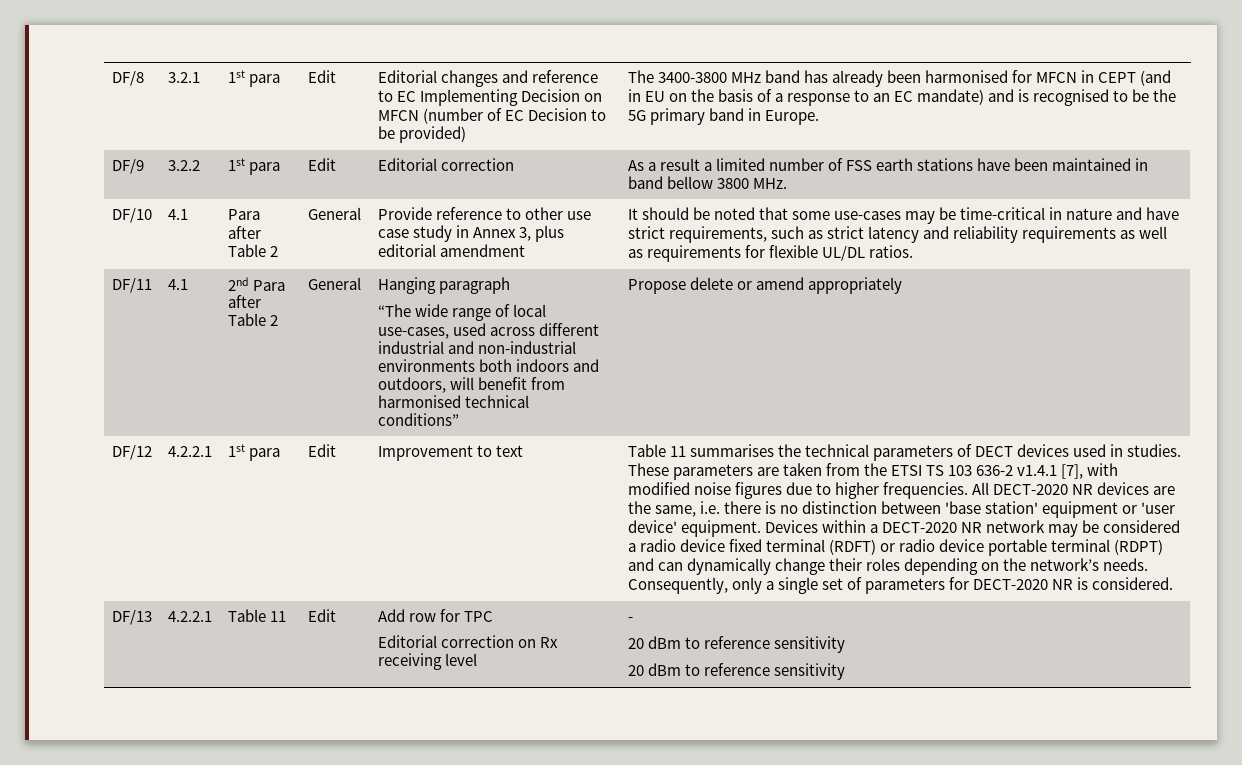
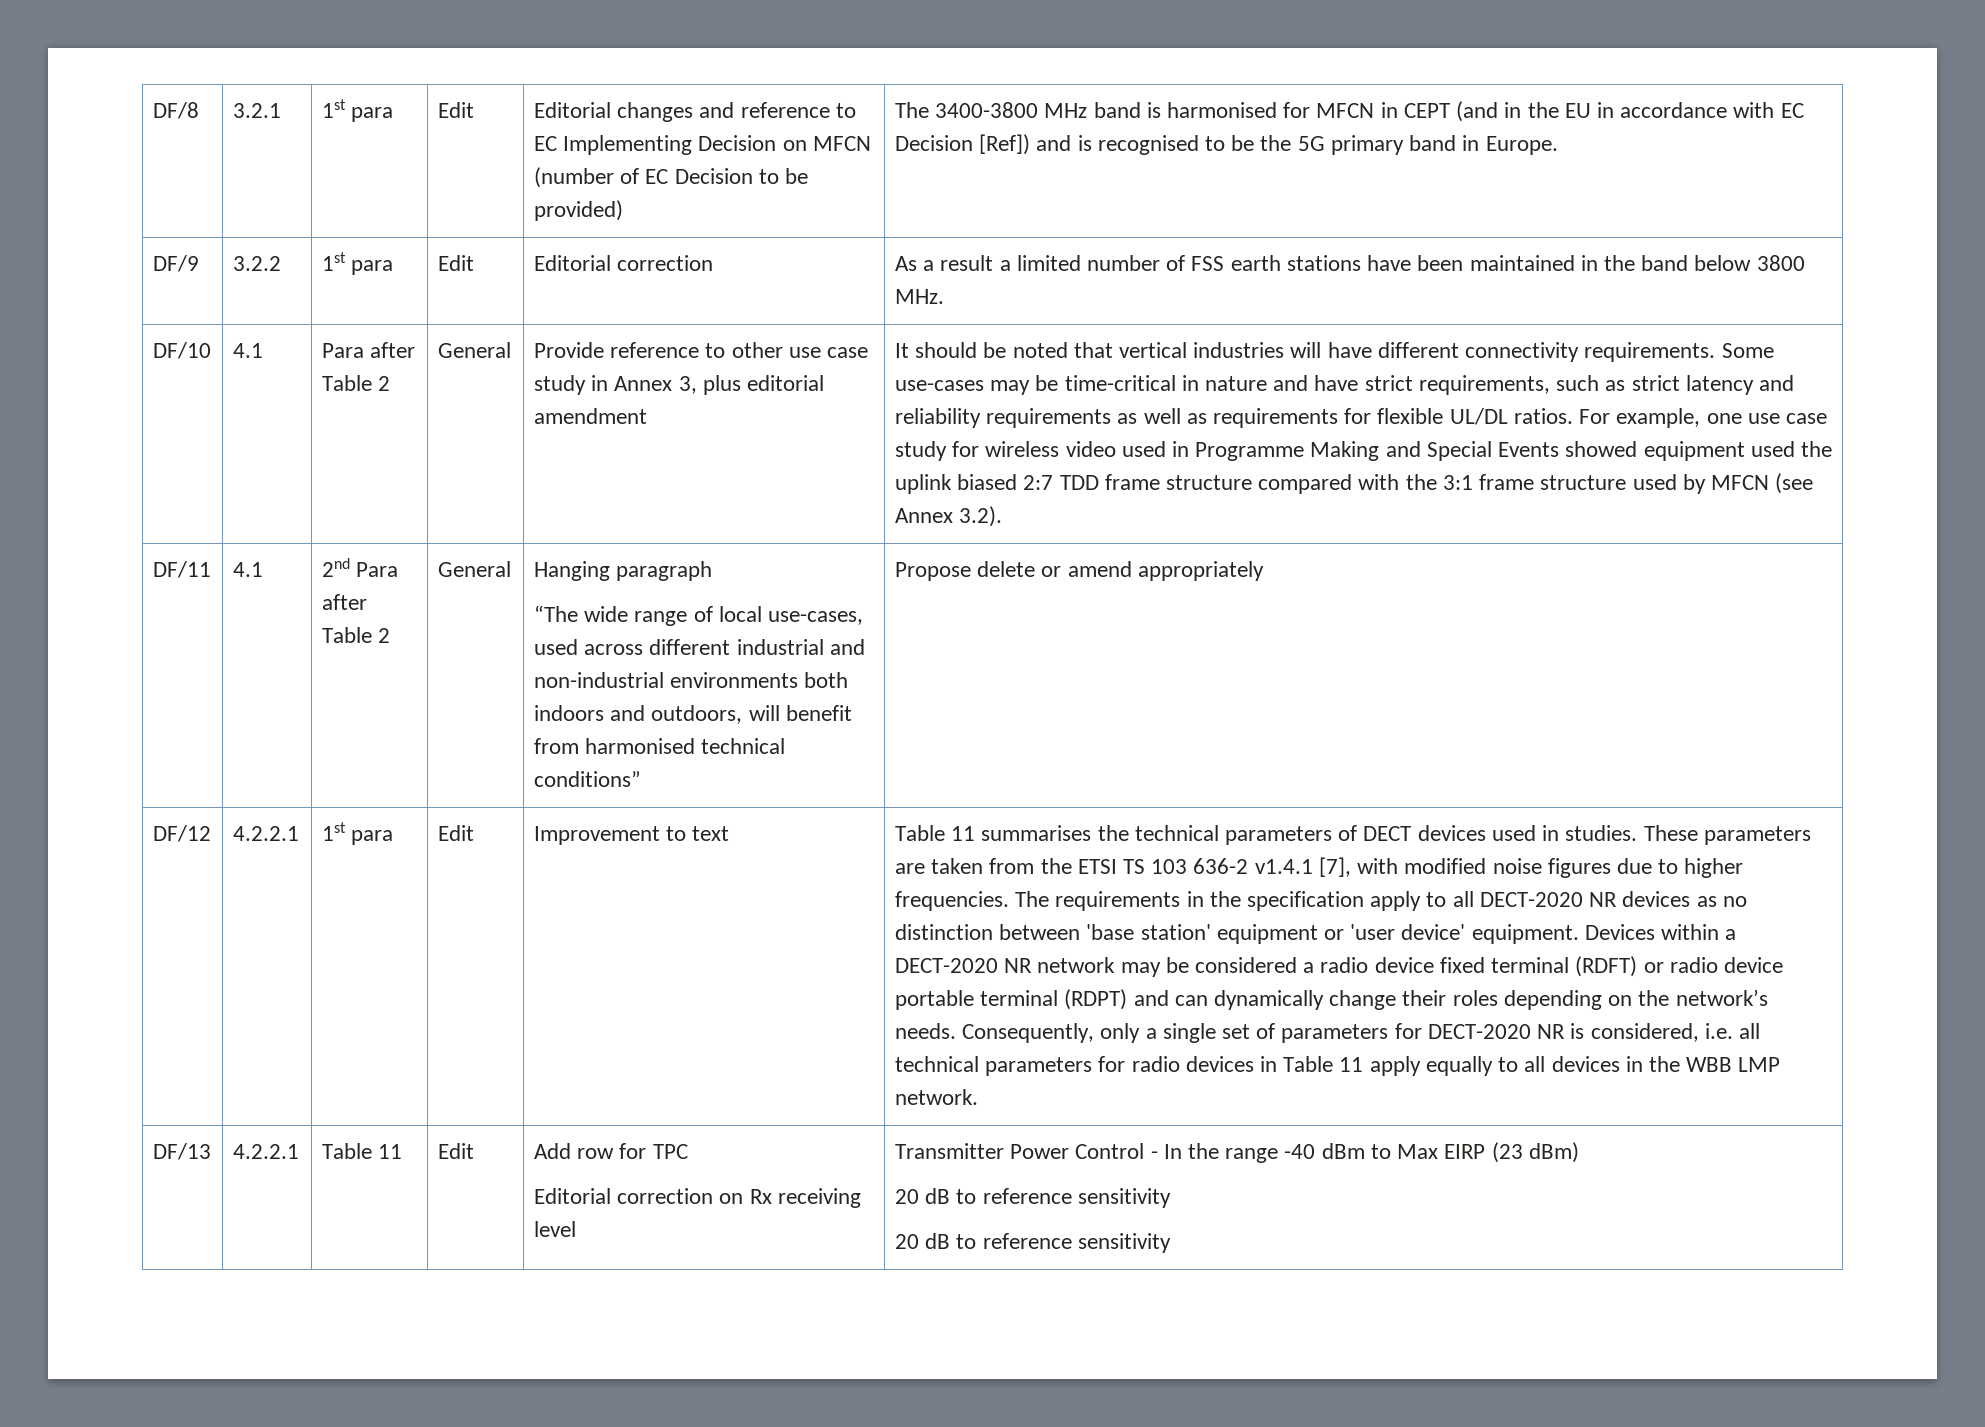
- The 3400-3800 MHz band has already been harmonised for MFCN in CEPT (and in EU on the basis of a response to an EC mandate) and is recognised to be the 5G primary band in Europe.
+ The 3400-3800 MHz band is harmonised for MFCN in CEPT (and in the EU in accordance with EC Decision [Ref]) and is recognised to be the 5G primary band in Europe.
- DF/9 | 3.2.2 | 1st para | Edit | Editorial correction | As a result a limited number of FSS earth stations have been maintained in band bellow 3800 MHz.
+ DF/9 | 3.2.2 | 1st para | Edit | Editorial correction | As a result a limited number of FSS earth stations have been maintained in the band below 3800 MHz.
- It should be noted that some use-cases may be time-critical in nature and have strict requirements, such as strict latency and reliability requirements as well as requirements for flexible UL/DL ratios.
+ It should be noted that vertical industries will have different connectivity requirements. Some use-cases may be time-critical in nature and have strict requirements, such as strict latency and reliability requirements as well as requirements for flexible UL/DL ratios. For example, one use case study for wireless video used in Programme Making and Special Events showed equipment used the uplink biased 2:7 TDD frame structure compared with the 3:1 frame structure used by MFCN (see Annex 3.2).
- All DECT-2020 NR devices are the same, i.e. there is no distinction between 'base station' equipment or 'user device' equipment.
+ The requirements in the specification apply to all DECT-2020 NR devices as no distinction between 'base station' equipment or 'user device' equipment.
- Consequently, only a single set of parameters for DECT-2020 NR is considered.
+ Consequently, only a single set of parameters for DECT-2020 NR is considered, i.e. all technical parameters for radio devices in Table 11 apply equally to all devices in the WBB LMP network.
  DF/13 | 4.2.2.1 | Table 11 | Edit | Add row for TPC
- Editorial correction on Rx receiving level | -
- 20 dBm to reference sensitivity
- 20 dBm to reference sensitivity
+ Editorial correction on Rx receiving level | Transmitter Power Control - In the range -40 dBm to Max EIRP (23 dBm)
+ 20 dB to reference sensitivity
+ 20 dB to reference sensitivity

